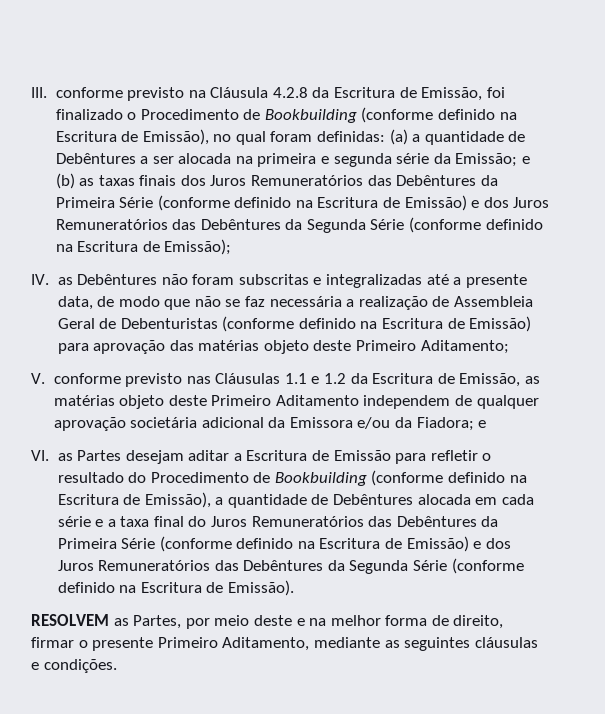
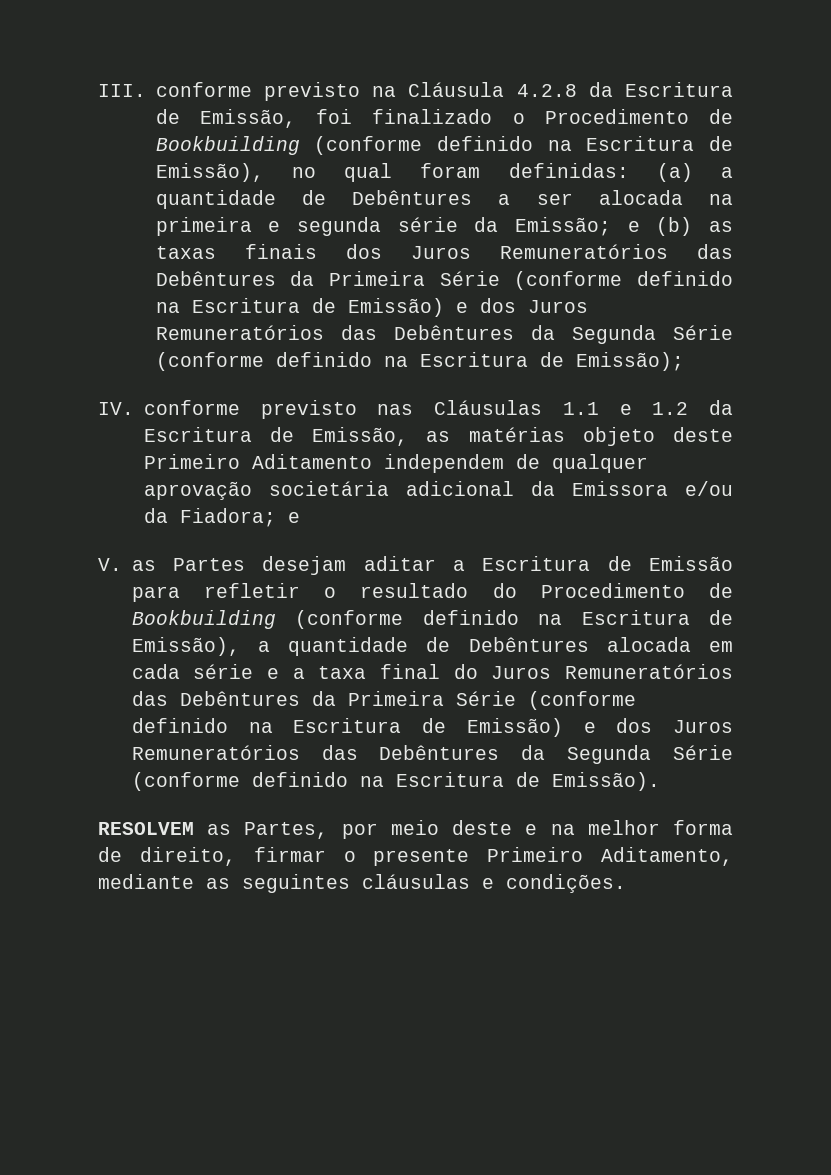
- IV. as Debêntures não foram subscritas e integralizadas até a presente data, de modo que não se faz necessária a realização de Assembleia Geral de Debenturistas (conforme definido na Escritura de Emissão) para aprovação das matérias objeto deste Primeiro Aditamento;
- V. conforme previsto nas Cláusulas 1.1 e 1.2 da Escritura de Emissão, as matérias objeto deste Primeiro Aditamento independem de qualquer aprovação societária adicional da Emissora e/ou da Fiadora; e
+ IV. conforme previsto nas Cláusulas 1.1 e 1.2 da Escritura de Emissão, as matérias objeto deste Primeiro Aditamento independem de qualquer aprovação societária adicional da Emissora e/ou da Fiadora; e
- VI. as Partes desejam aditar a Escritura de Emissão para refletir o resultado do Procedimento de Bookbuilding (conforme definido na Escritura de Emissão), a quantidade de Debêntures alocada em cada série e a taxa final do Juros Remuneratórios das Debêntures da Primeira Série (conforme definido na Escritura de Emissão) e dos Juros Remuneratórios das Debêntures da Segunda Série (conforme definido na Escritura de Emissão).
+ V. as Partes desejam aditar a Escritura de Emissão para refletir o resultado do Procedimento de Bookbuilding (conforme definido na Escritura de Emissão), a quantidade de Debêntures alocada em cada série e a taxa final do Juros Remuneratórios das Debêntures da Primeira Série (conforme definido na Escritura de Emissão) e dos Juros Remuneratórios das Debêntures da Segunda Série (conforme definido na Escritura de Emissão).

